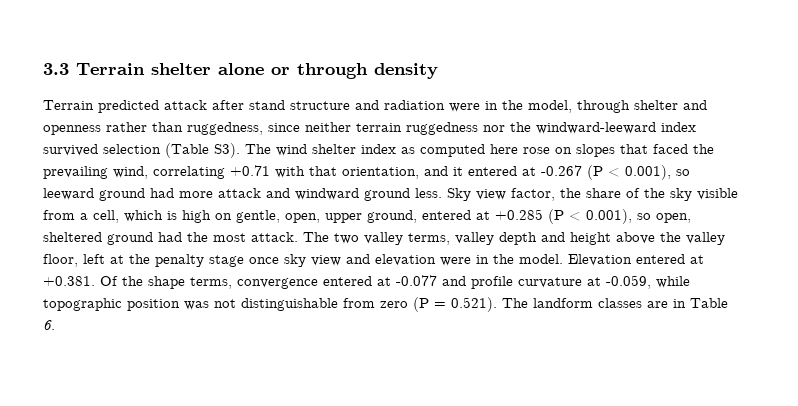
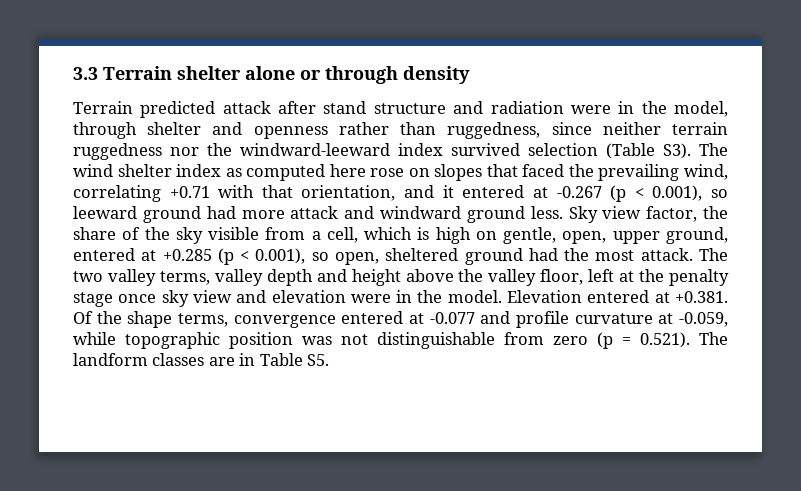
- Terrain predicted attack after stand structure and radiation were in the model, through shelter and openness rather than ruggedness, since neither terrain ruggedness nor the windward-leeward index survived selection (Table S3). The wind shelter index as computed here rose on slopes that faced the prevailing wind, correlating +0.71 with that orientation, and it entered at -0.267 (P < 0.001), so leeward ground had more attack and windward ground less.
+ Terrain predicted attack after stand structure and radiation were in the model, through shelter and openness rather than ruggedness, since neither terrain ruggedness nor the windward-leeward index survived selection (Table S3). The wind shelter index as computed here rose on slopes that faced the prevailing wind, correlating +0.71 with that orientation, and it entered at -0.267 (p < 0.001), so leeward ground had more attack and windward ground less.
- Sky view factor, the share of the sky visible from a cell, which is high on gentle, open, upper ground, entered at +0.285 (P < 0.001), so open, sheltered ground had the most attack.
+ Sky view factor, the share of the sky visible from a cell, which is high on gentle, open, upper ground, entered at +0.285 (p < 0.001), so open, sheltered ground had the most attack.
- Elevation entered at +0.381. Of the shape terms, convergence entered at -0.077 and profile curvature at -0.059, while topographic position was not distinguishable from zero (P = 0.521). The landform classes are in Table 6.
+ Elevation entered at +0.381. Of the shape terms, convergence entered at -0.077 and profile curvature at -0.059, while topographic position was not distinguishable from zero (p = 0.521). The landform classes are in Table S5.

